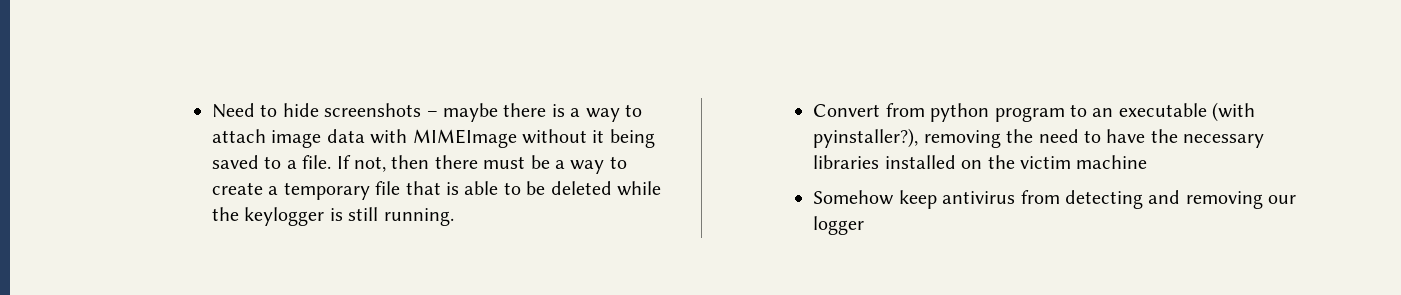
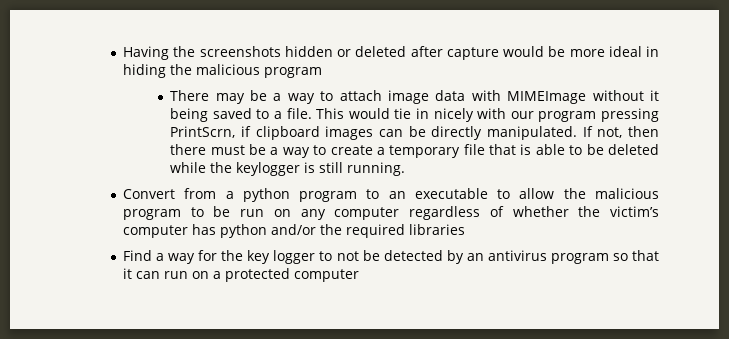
- Need to hide screenshots – maybe there is a way to attach image data with MIMEImage without it being saved to a file.
+ Having the screenshots hidden or deleted after capture would be more ideal in hiding the malicious program
+ There may be a way to attach image data with MIMEImage without it being saved to a file.
+ This would tie in nicely with our program pressing PrintScrn, if clipboard images can be directly manipulated.
- Convert from python program to an executable (with pyinstaller?), removing the need to have the necessary libraries installed on the victim machine
- Somehow keep antivirus from detecting and removing our logger
+ Convert from a python program to an executable to allow the malicious program to be run on any computer regardless of whether the victim’s computer has python and/or the required libraries
+ Find a way for the key logger to not be detected by an antivirus program so that it can run on a protected computer

